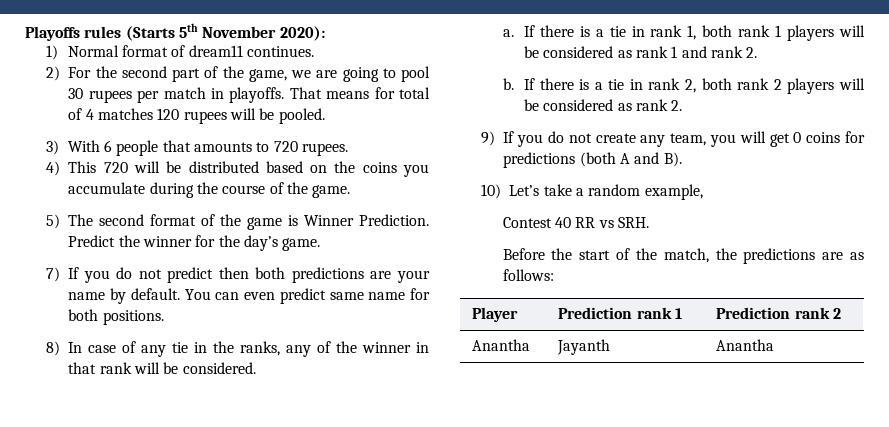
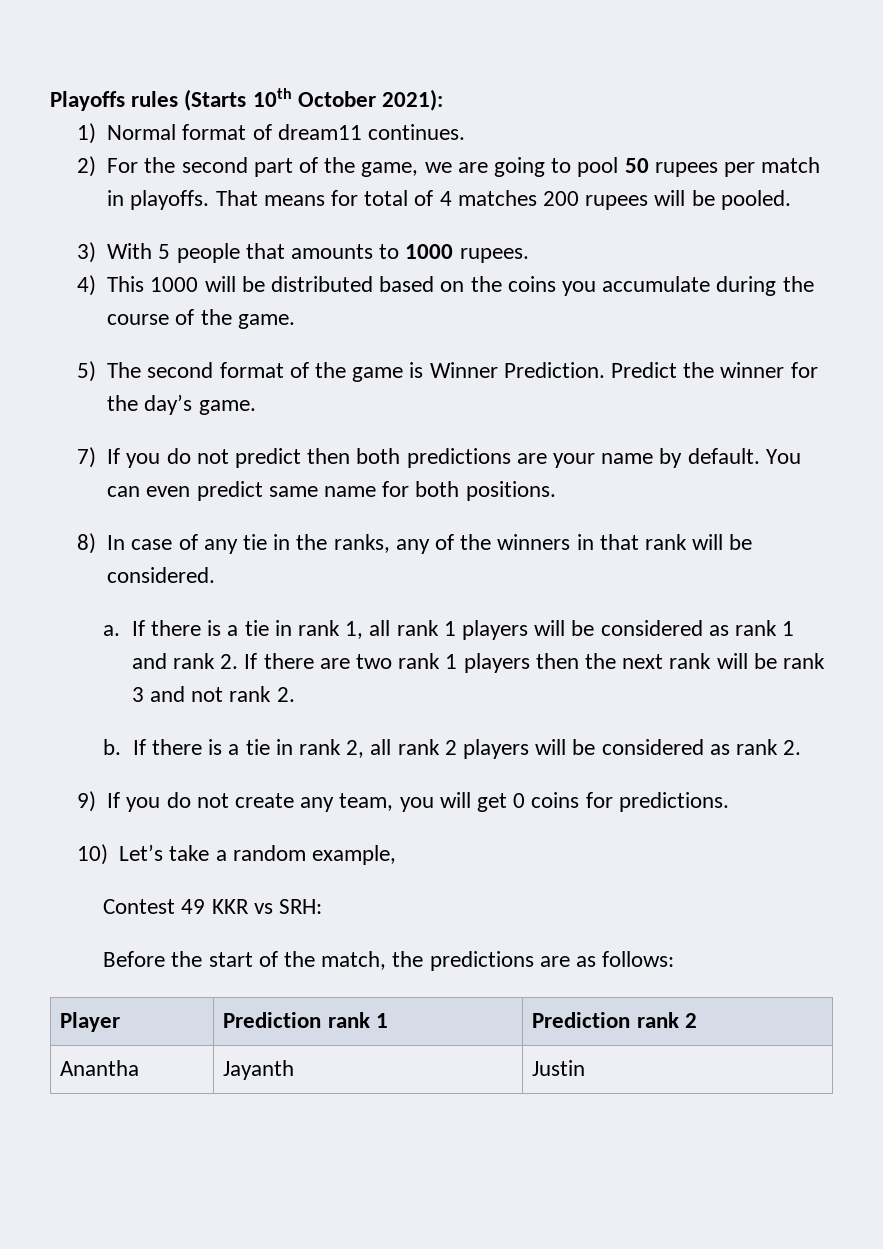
- Playoffs rules (Starts 5th November 2020):
+ Playoffs rules (Starts 10th October 2021):
- 2) For the second part of the game, we are going to pool 30 rupees per match in playoffs.
+ 2) For the second part of the game, we are going to pool 50 rupees per match in playoffs.
- That means for total of 4 matches 120 rupees will be pooled.
+ That means for total of 4 matches 200 rupees will be pooled.
- 3) With 6 people that amounts to 720 rupees.
+ 3) With 5 people that amounts to 1000 rupees.
- 4) This 720 will be distributed based on the coins you accumulate during the course of the game.
+ 4) This 1000 will be distributed based on the coins you accumulate during the course of the game.
- 8) In case of any tie in the ranks, any of the winner in that rank will be considered.
+ 8) In case of any tie in the ranks, any of the winners in that rank will be considered.
- If there is a tie in rank 1, both rank 1 players will be considered as rank 1 and rank 2.
+ If there is a tie in rank 1, all rank 1 players will be considered as rank 1 and rank 2. If there are two rank 1 players then the next rank will be rank 3 and not rank 2.
- If there is a tie in rank 2, both rank 2 players will be considered as rank 2.
+ If there is a tie in rank 2, all rank 2 players will be considered as rank 2.
- 9) If you do not create any team, you will get 0 coins for predictions (both A and B).
+ 9) If you do not create any team, you will get 0 coins for predictions.
- Contest 40 RR vs SRH.
+ Contest 49 KKR vs SRH:
- Anantha | Jayanth | Anantha
+ Anantha | Jayanth | Justin

